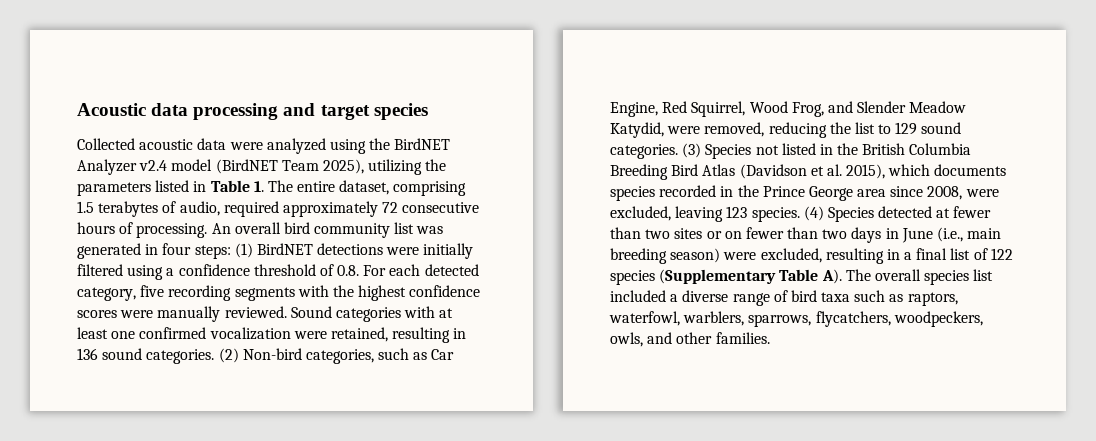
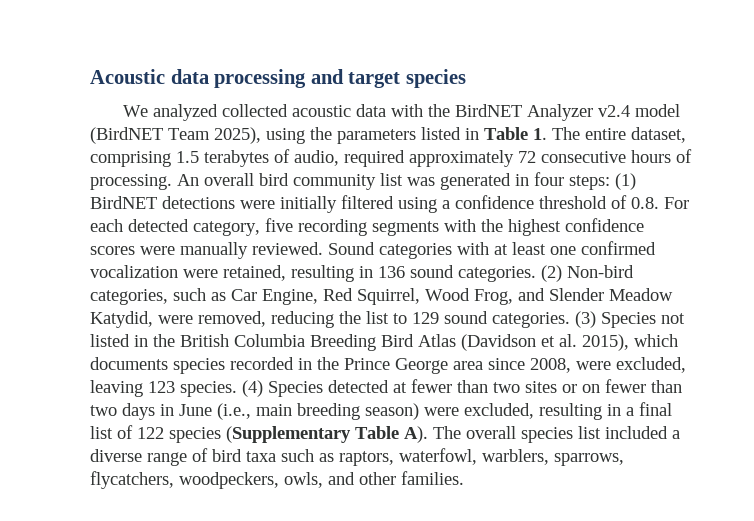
- Collected acoustic data were analyzed using the BirdNET Analyzer v2.4 model (BirdNET Team 2025), utilizing the parameters listed in Table 1. The entire dataset, comprising 1.5 terabytes of audio, required approximately 72 consecutive hours of processing.
+ We analyzed collected acoustic data with the BirdNET Analyzer v2.4 model (BirdNET Team 2025), using the parameters listed in Table 1. The entire dataset, comprising 1.5 terabytes of audio, required approximately 72 consecutive hours of processing.

